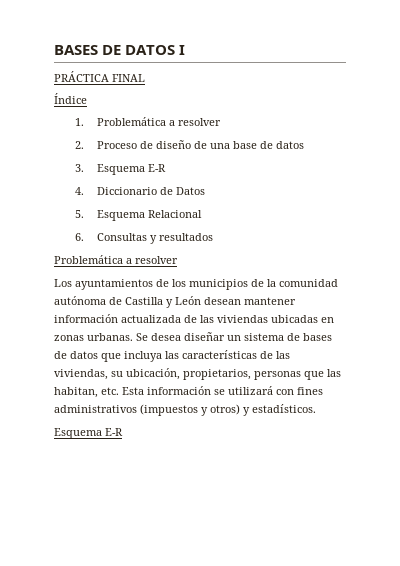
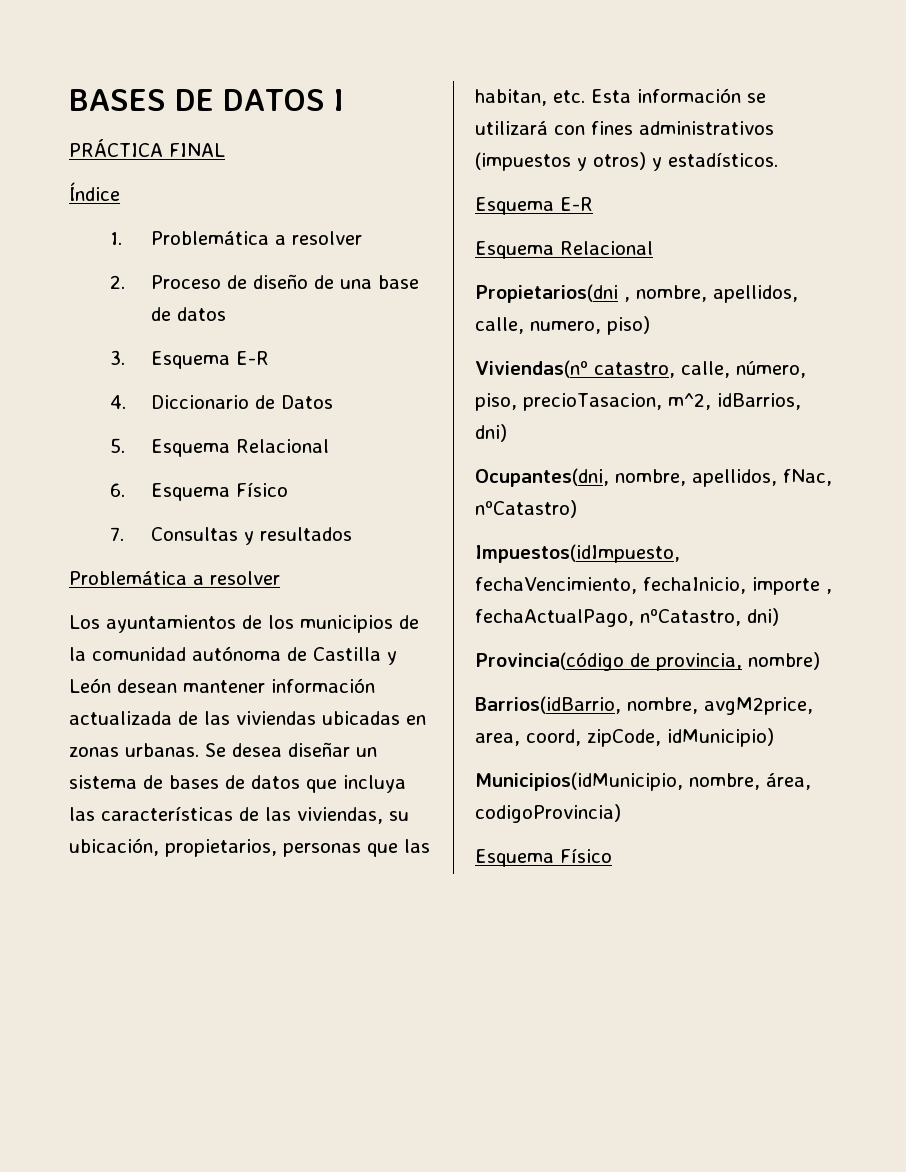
- 6. Consultas y resultados
+ 6. Esquema Físico
+ 7. Consultas y resultados
  Se desea diseñar un sistema de bases de datos que incluya las características de las viviendas, su ubicación, propietarios, personas que las habitan, etc. Esta información se utilizará con fines administrativos (impuestos y otros) y estadísticos.
  Esquema E-R
+ Esquema Relacional
+ Propietarios(dni , nombre, apellidos, calle, numero, piso)
+ Viviendas(nº catastro, calle, número, piso, precioTasacion, m^2, idBarrios, dni)
+ Ocupantes(dni, nombre, apellidos, fNac, nºCatastro)
+ Impuestos(idImpuesto, fechaVencimiento, fechaInicio, importe , fechaActualPago, nºCatastro, dni)
+ Provincia(código de provincia, nombre)
+ Barrios(idBarrio, nombre, avgM2price, area, coord, zipCode, idMunicipio)
+ Municipios(idMunicipio, nombre, área, codigoProvincia)
+ Esquema Físico

